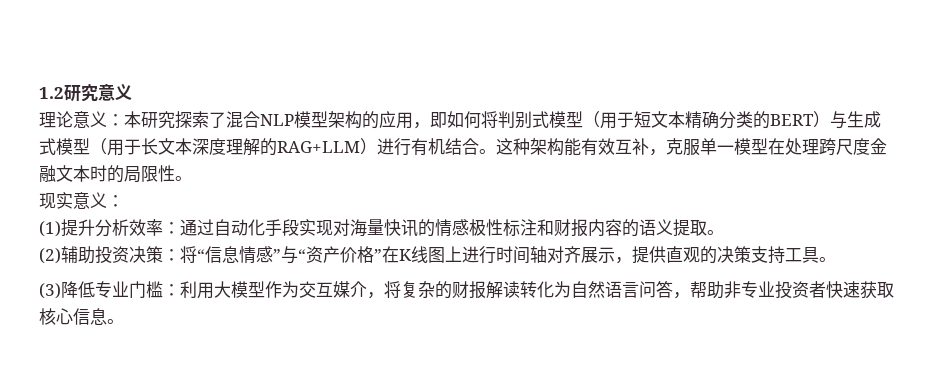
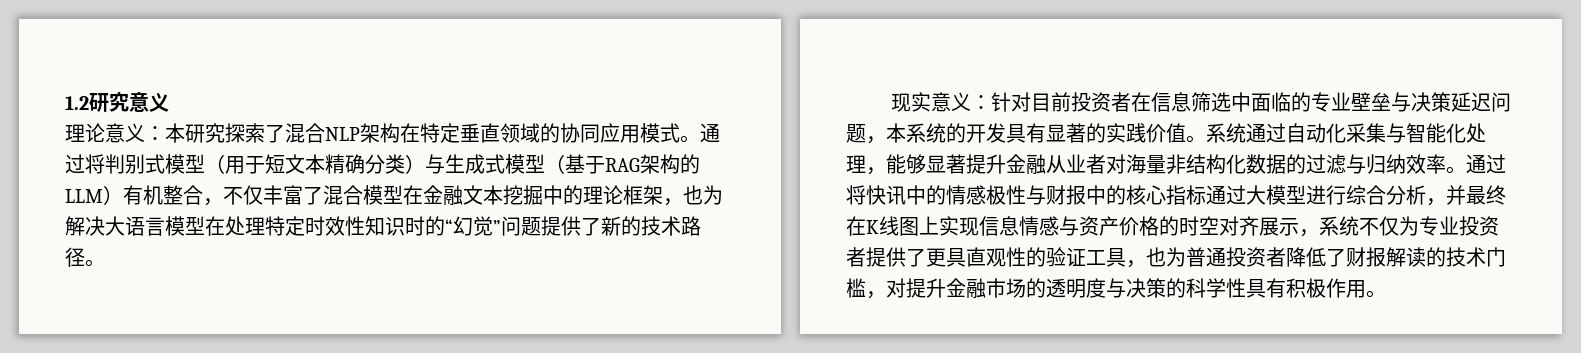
- 理论意义：本研究探索了混合NLP模型架构的应用，即如何将判别式模型（用于短文本精确分类的BERT）与生成式模型（用于长文本深度理解的RAG+LLM）进行有机结合。这种架构能有效互补，克服单一模型在处理跨尺度金融文本时的局限性。
- 现实意义：
- (1)提升分析效率：通过自动化手段实现对海量快讯的情感极性标注和财报内容的语义提取。
- (2)辅助投资决策：将“信息情感”与“资产价格”在K线图上进行时间轴对齐展示，提供直观的决策支持工具。
- (3)降低专业门槛：利用大模型作为交互媒介，将复杂的财报解读转化为自然语言问答，帮助非专业投资者快速获取核心信息。
+ 理论意义：本研究探索了混合NLP架构在特定垂直领域的协同应用模式。通过将判别式模型（用于短文本精确分类）与生成式模型（基于RAG架构的LLM）有机整合，不仅丰富了混合模型在金融文本挖掘中的理论框架，也为解决大语言模型在处理特定时效性知识时的“幻觉”问题提供了新的技术路径。
+ 现实意义：针对目前投资者在信息筛选中面临的专业壁垒与决策延迟问题，本系统的开发具有显著的实践价值。系统通过自动化采集与智能化处理，能够显著提升金融从业者对海量非结构化数据的过滤与归纳效率。通过将快讯中的情感极性与财报中的核心指标通过大模型进行综合分析，并最终在K线图上实现信息情感与资产价格的时空对齐展示，系统不仅为专业投资者提供了更具直观性的验证工具，也为普通投资者降低了财报解读的技术门槛，对提升金融市场的透明度与决策的科学性具有积极作用。

